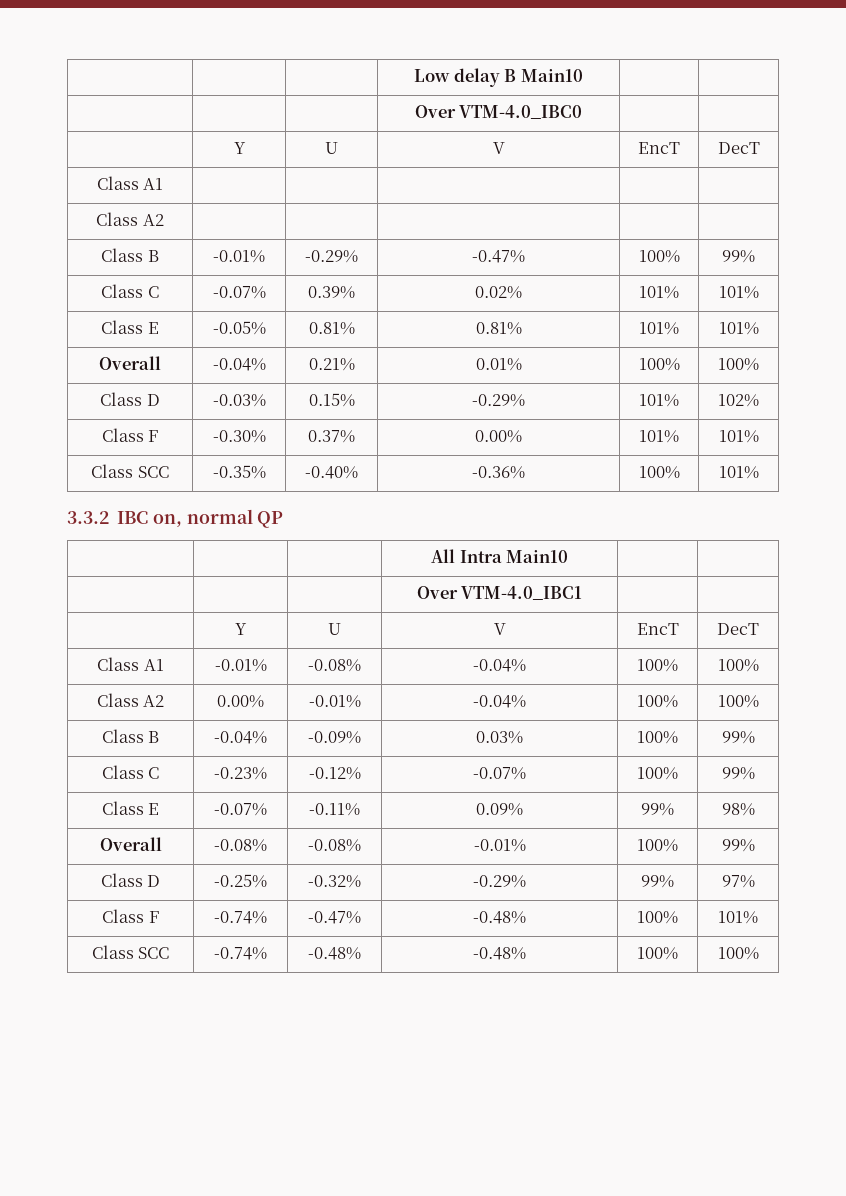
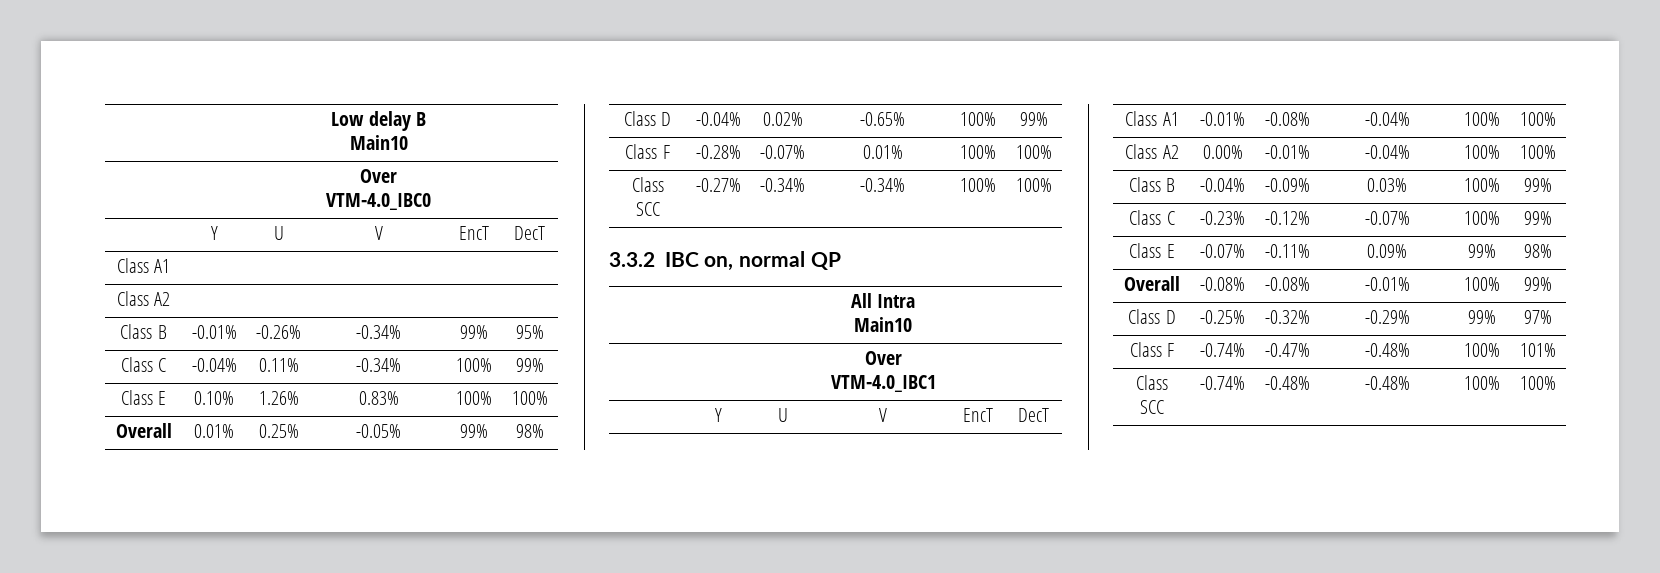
- Class B | -0.01% | -0.29% | -0.47% | 100% | 99%
- Class C | -0.07% | 0.39% | 0.02% | 101% | 101%
- Class E | -0.05% | 0.81% | 0.81% | 101% | 101%
- Overall | -0.04% | 0.21% | 0.01% | 100% | 100%
- Class D | -0.03% | 0.15% | -0.29% | 101% | 102%
- Class F | -0.30% | 0.37% | 0.00% | 101% | 101%
- Class SCC | -0.35% | -0.40% | -0.36% | 100% | 101%
+ Class B | -0.01% | -0.26% | -0.34% | 99% | 95%
+ Class C | -0.04% | 0.11% | -0.34% | 100% | 99%
+ Class E | 0.10% | 1.26% | 0.83% | 100% | 100%
+ Overall | 0.01% | 0.25% | -0.05% | 99% | 98%
+ Class D | -0.04% | 0.02% | -0.65% | 100% | 99%
+ Class F | -0.28% | -0.07% | 0.01% | 100% | 100%
+ Class SCC | -0.27% | -0.34% | -0.34% | 100% | 100%

